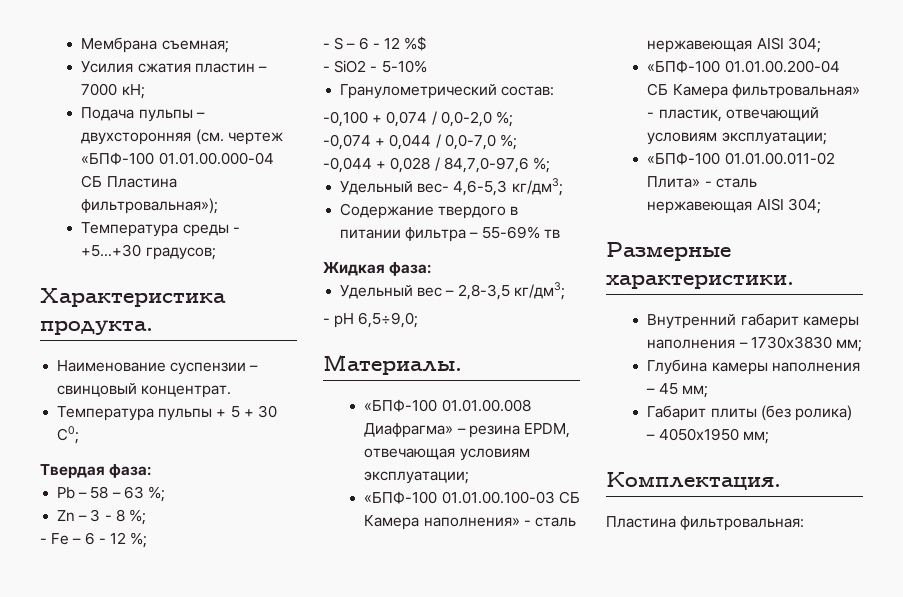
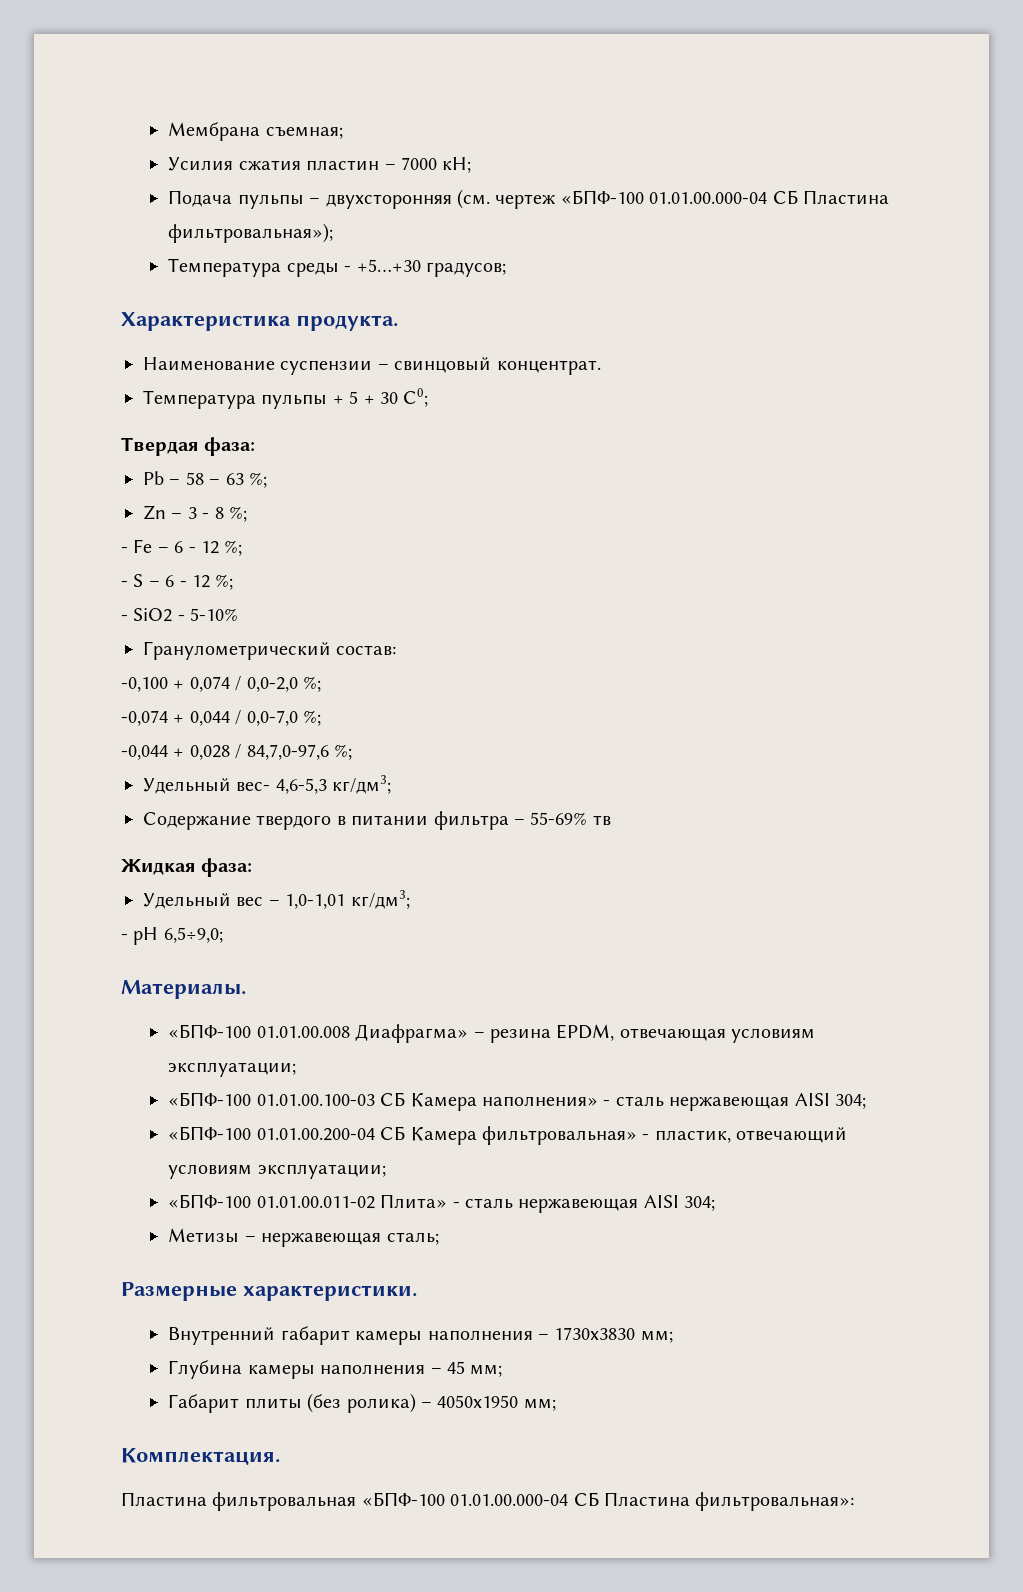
- - S – 6 - 12 %$
+ - S – 6 - 12 %;
- Удельный вес – 2,8-3,5 кг/дм3;
+ Удельный вес – 1,0-1,01 кг/дм3;
+ Метизы – нержавеющая сталь;
- Пластина фильтровальная:
+ Пластина фильтровальная «БПФ-100 01.01.00.000-04 СБ Пластина фильтровальная»:

